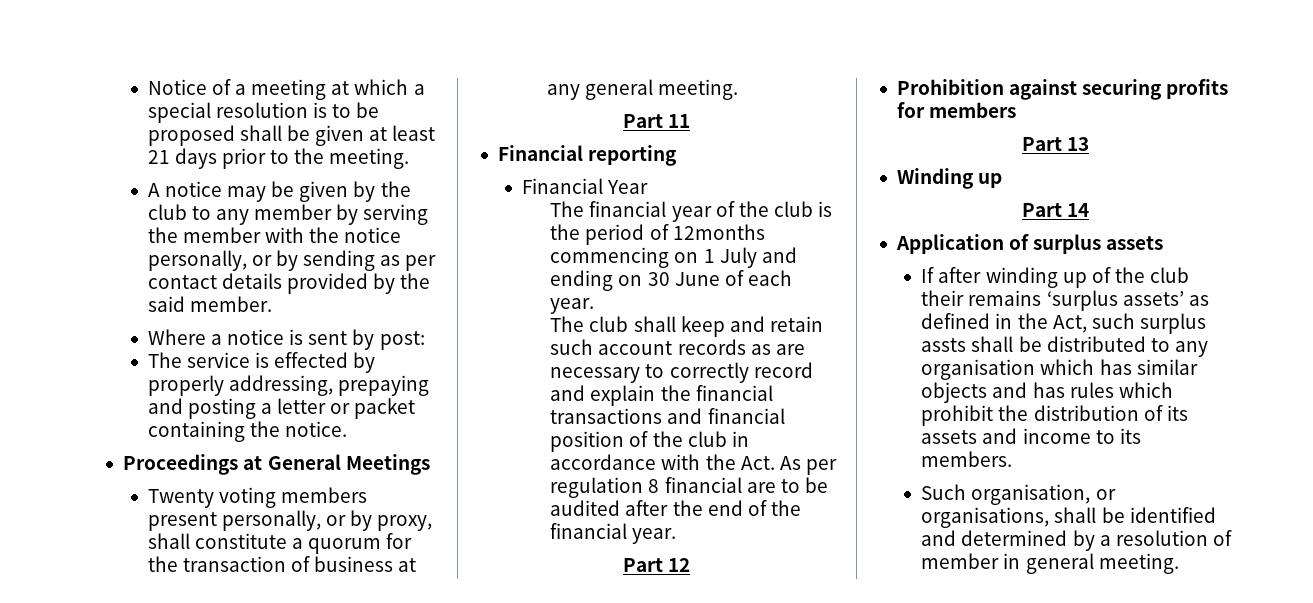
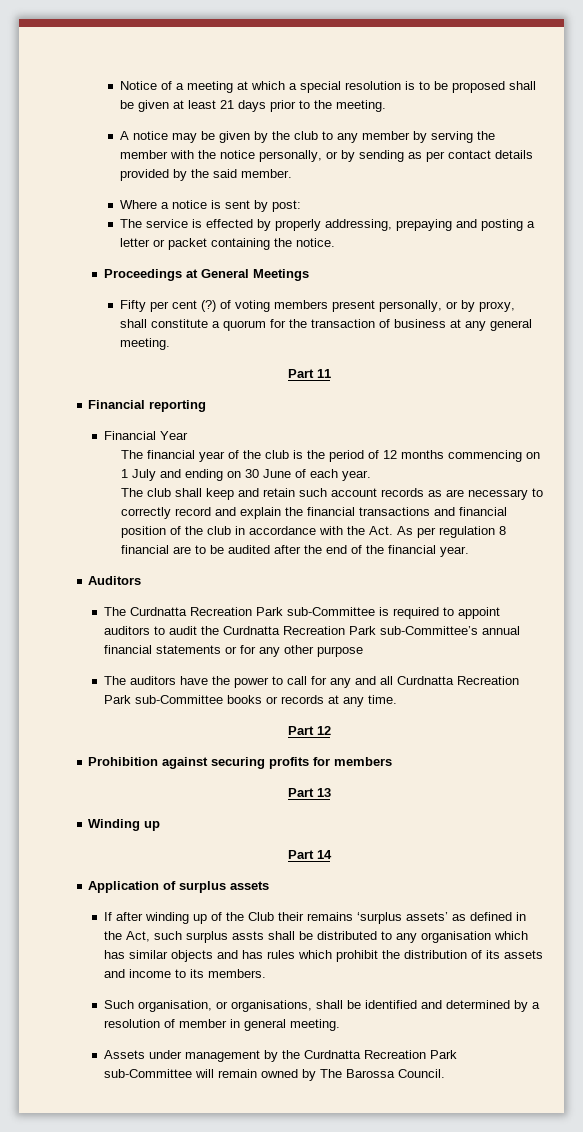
- Twenty voting members present personally, or by proxy, shall constitute a quorum for the transaction of business at any general meeting.
+ Fifty per cent (?) of voting members present personally, or by proxy, shall constitute a quorum for the transaction of business at any general meeting.
- The financial year of the club is the period of 12months commencing on 1 July and ending on 30 June of each year.
+ The financial year of the club is the period of 12 months commencing on 1 July and ending on 30 June of each year.
+ Auditors
+ The Curdnatta Recreation Park sub-Committee is required to appoint auditors to audit the Curdnatta Recreation Park sub-Committee’s annual financial statements or for any other purpose
+ The auditors have the power to call for any and all Curdnatta Recreation Park sub-Committee books or records at any time.
- If after winding up of the club their remains ‘surplus assets’ as defined in the Act, such surplus assts shall be distributed to any organisation which has similar objects and has rules which prohibit the distribution of its assets and income to its members.
+ If after winding up of the Club their remains ‘surplus assets’ as defined in the Act, such surplus assts shall be distributed to any organisation which has similar objects and has rules which prohibit the distribution of its assets and income to its members.
+ Assets under management by the Curdnatta Recreation Park sub-Committee will remain owned by The Barossa Council.

